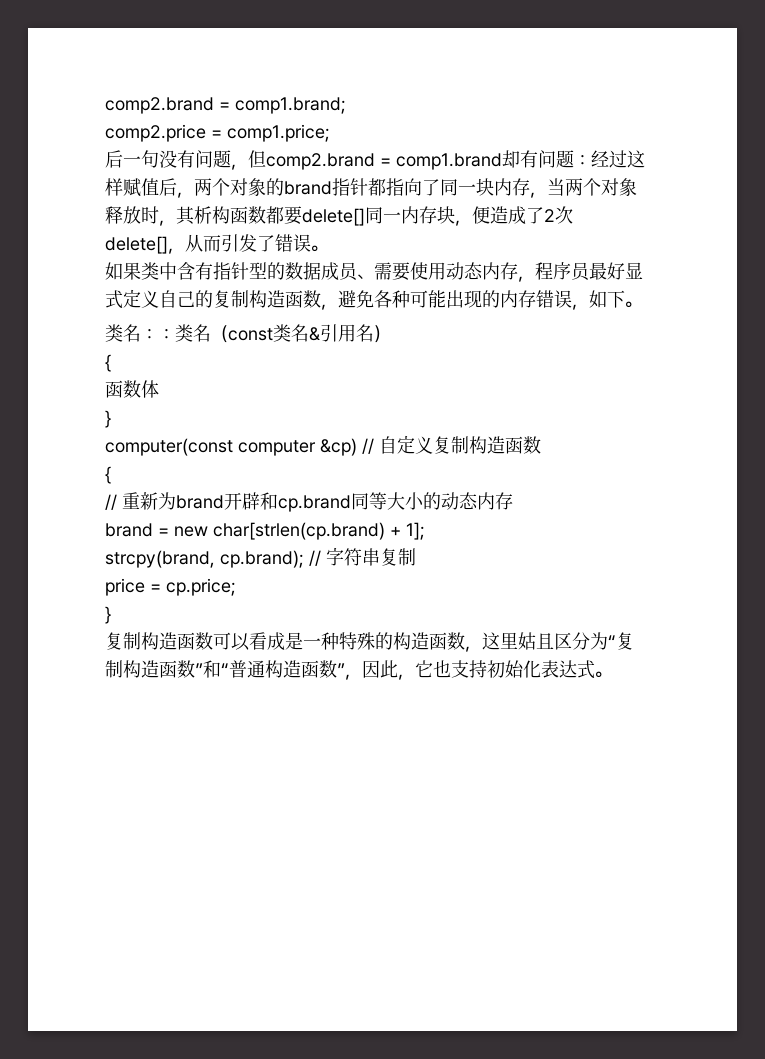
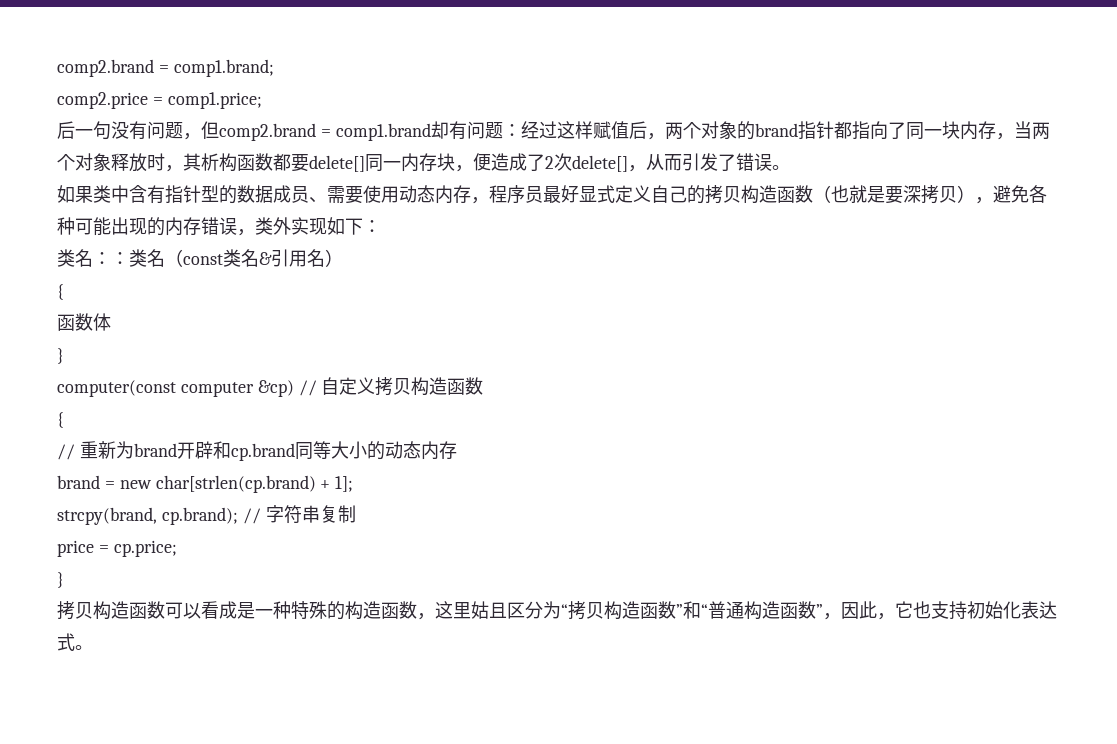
- 如果类中含有指针型的数据成员、需要使用动态内存，程序员最好显式定义自己的复制构造函数，避免各种可能出现的内存错误，如下。
+ 如果类中含有指针型的数据成员、需要使用动态内存，程序员最好显式定义自己的拷贝构造函数（也就是要深拷贝），避免各种可能出现的内存错误，类外实现如下：
- computer(const computer &cp) // 自定义复制构造函数
+ computer(const computer &cp) // 自定义拷贝构造函数
- 复制构造函数可以看成是一种特殊的构造函数，这里姑且区分为“复制构造函数”和“普通构造函数”，因此，它也支持初始化表达式。
+ 拷贝构造函数可以看成是一种特殊的构造函数，这里姑且区分为“拷贝构造函数”和“普通构造函数”，因此，它也支持初始化表达式。

